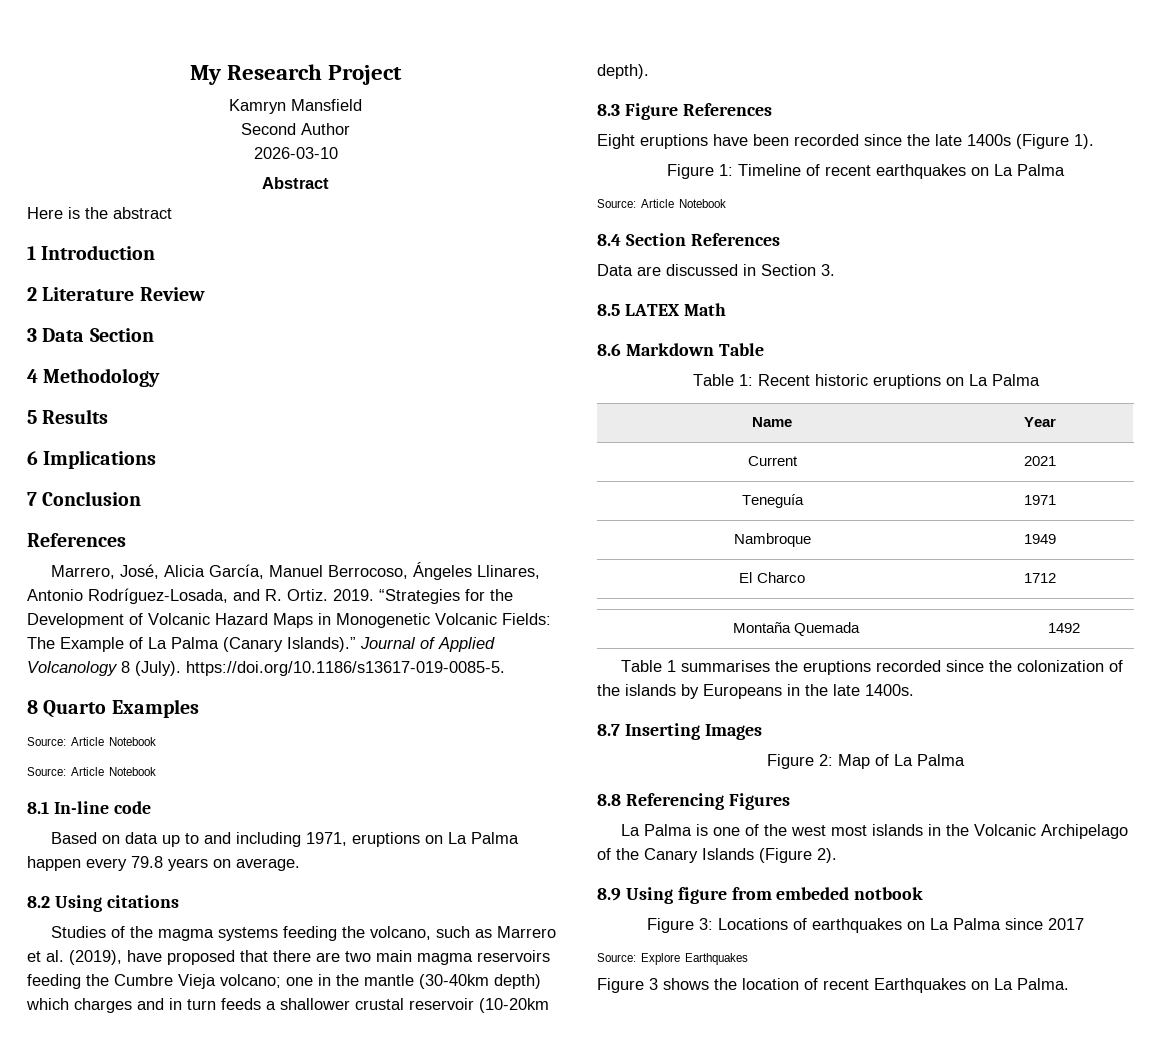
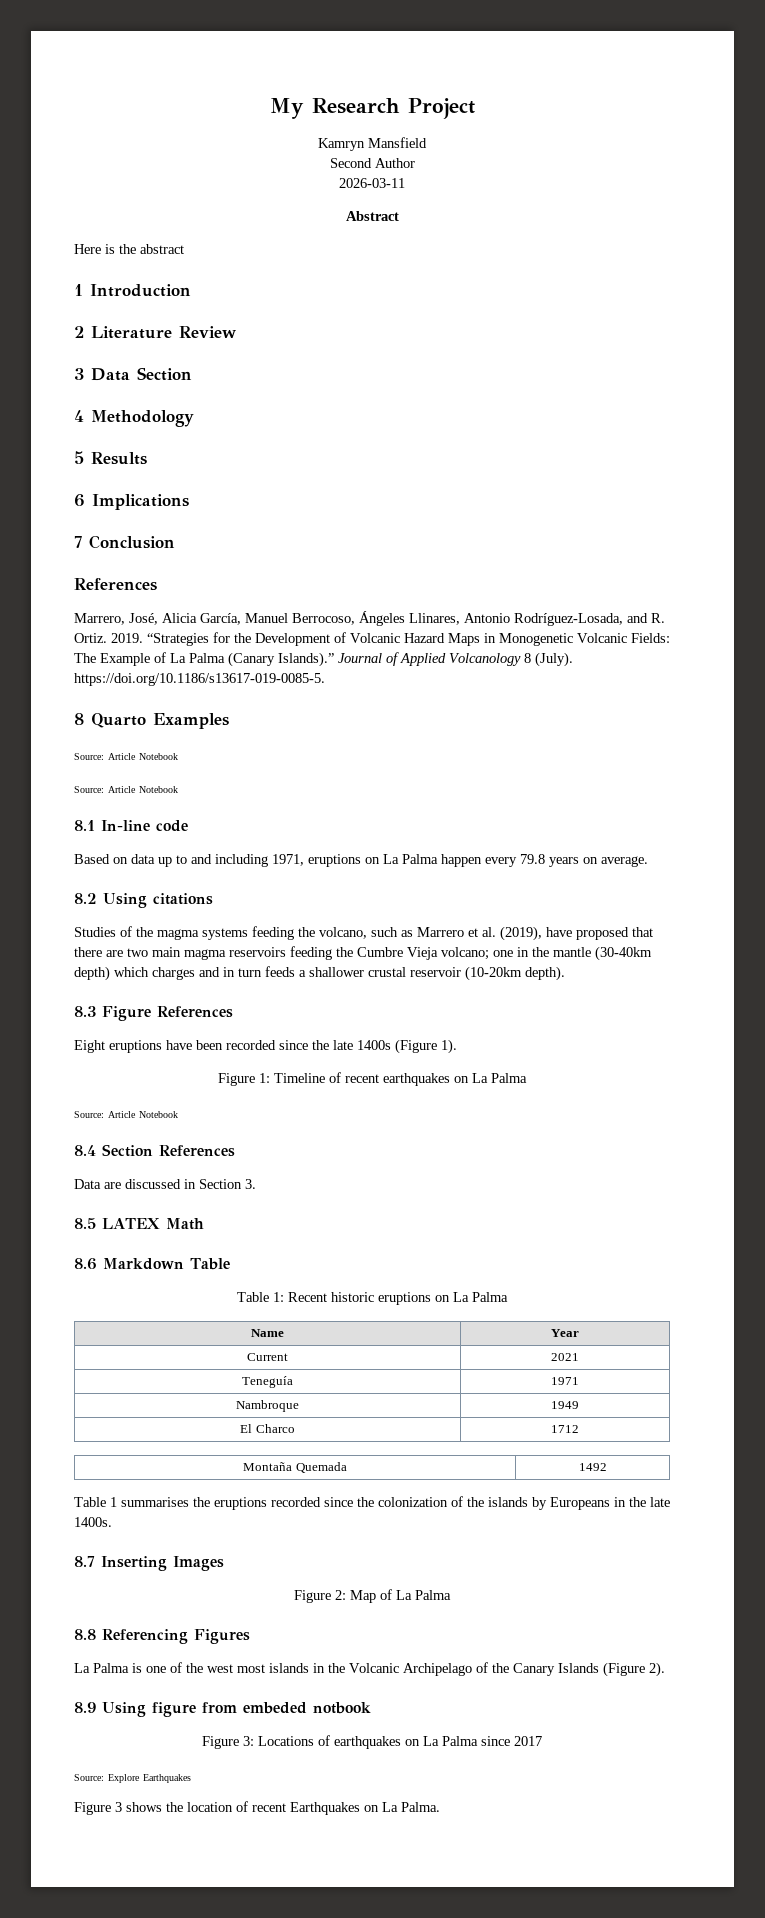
- 2026-03-10
+ 2026-03-11

